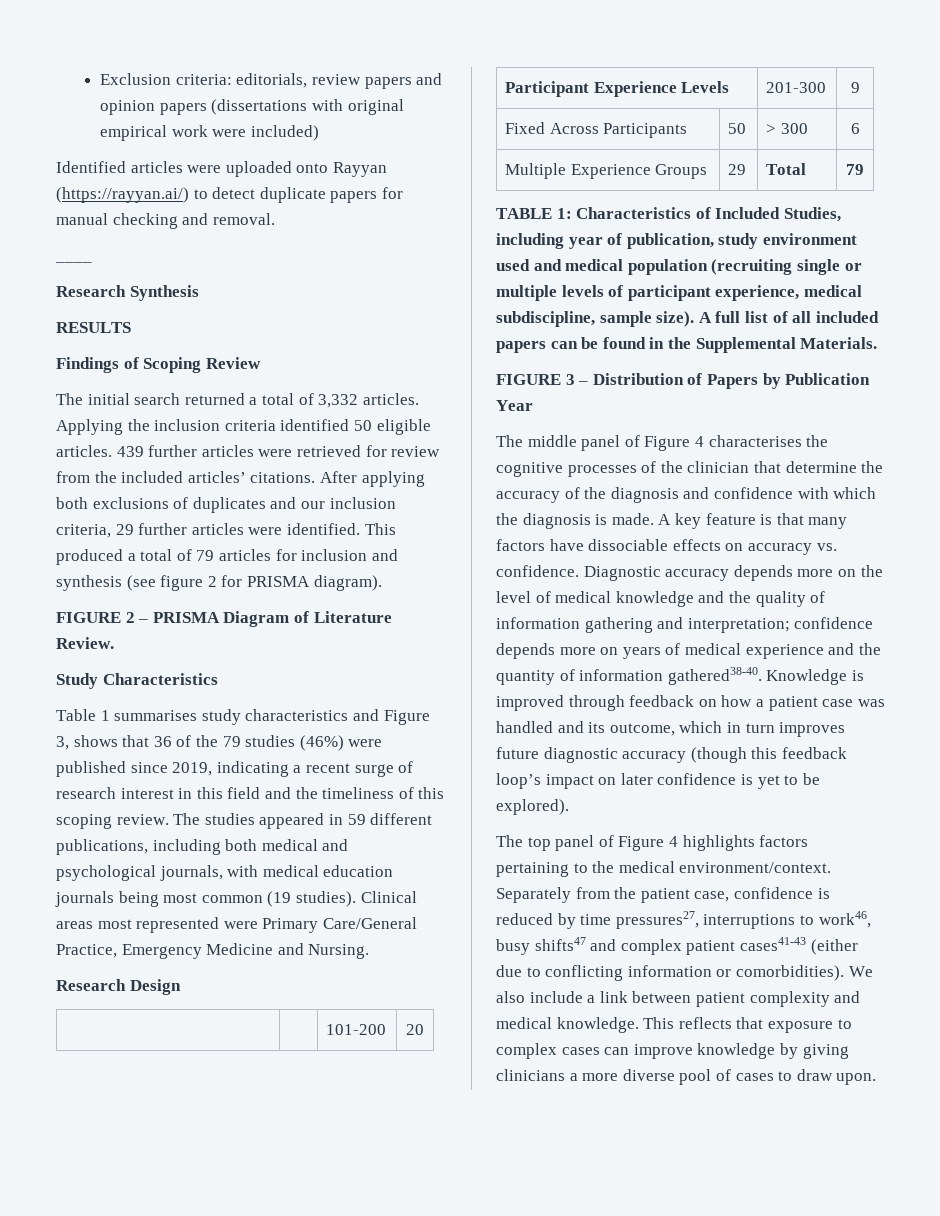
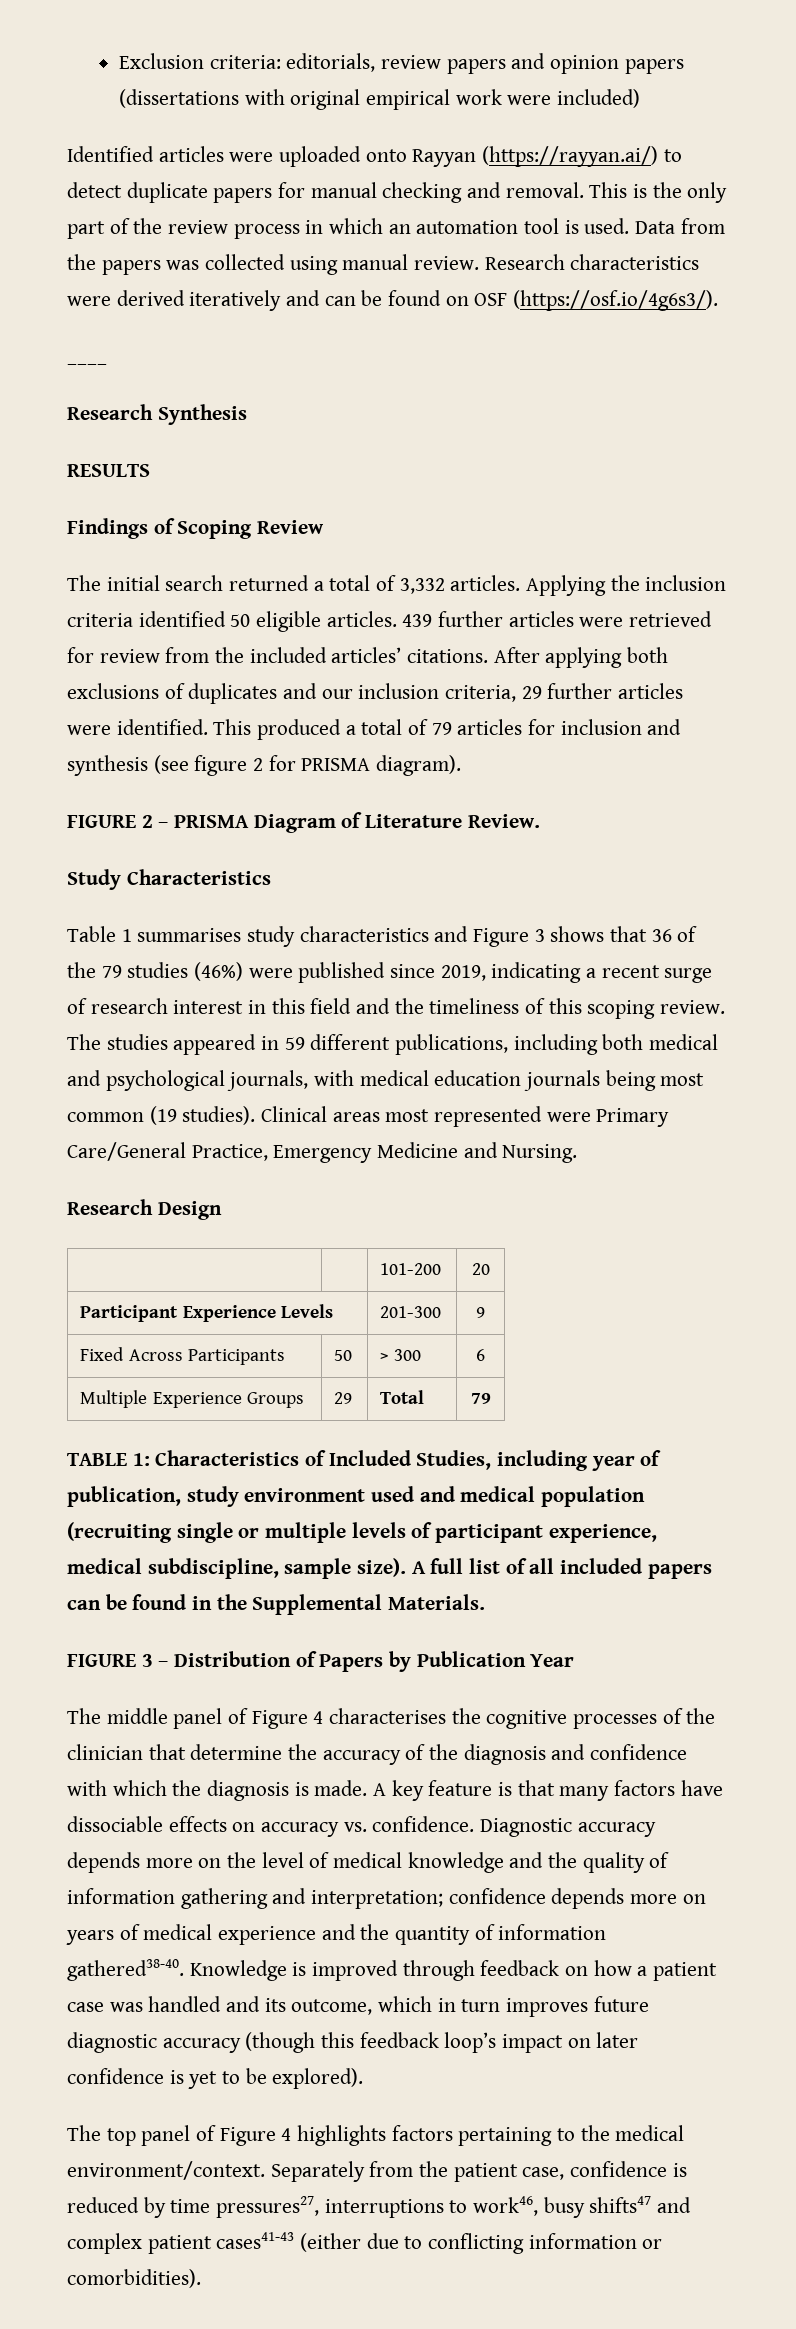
+ This is the only part of the review process in which an automation tool is used. Data from the papers was collected using manual review. Research characteristics were derived iteratively and can be found on OSF (https://osf.io/4g6s3/).
- Table 1 summarises study characteristics and Figure 3, shows that 36 of the 79 studies (46%) were published since 2019, indicating a recent surge of research interest in this field and the timeliness of this scoping review.
+ Table 1 summarises study characteristics and Figure 3 shows that 36 of the 79 studies (46%) were published since 2019, indicating a recent surge of research interest in this field and the timeliness of this scoping review.
- We also include a link between patient complexity and medical knowledge. This reflects that exposure to complex cases can improve knowledge by giving clinicians a more diverse pool of cases to draw upon.

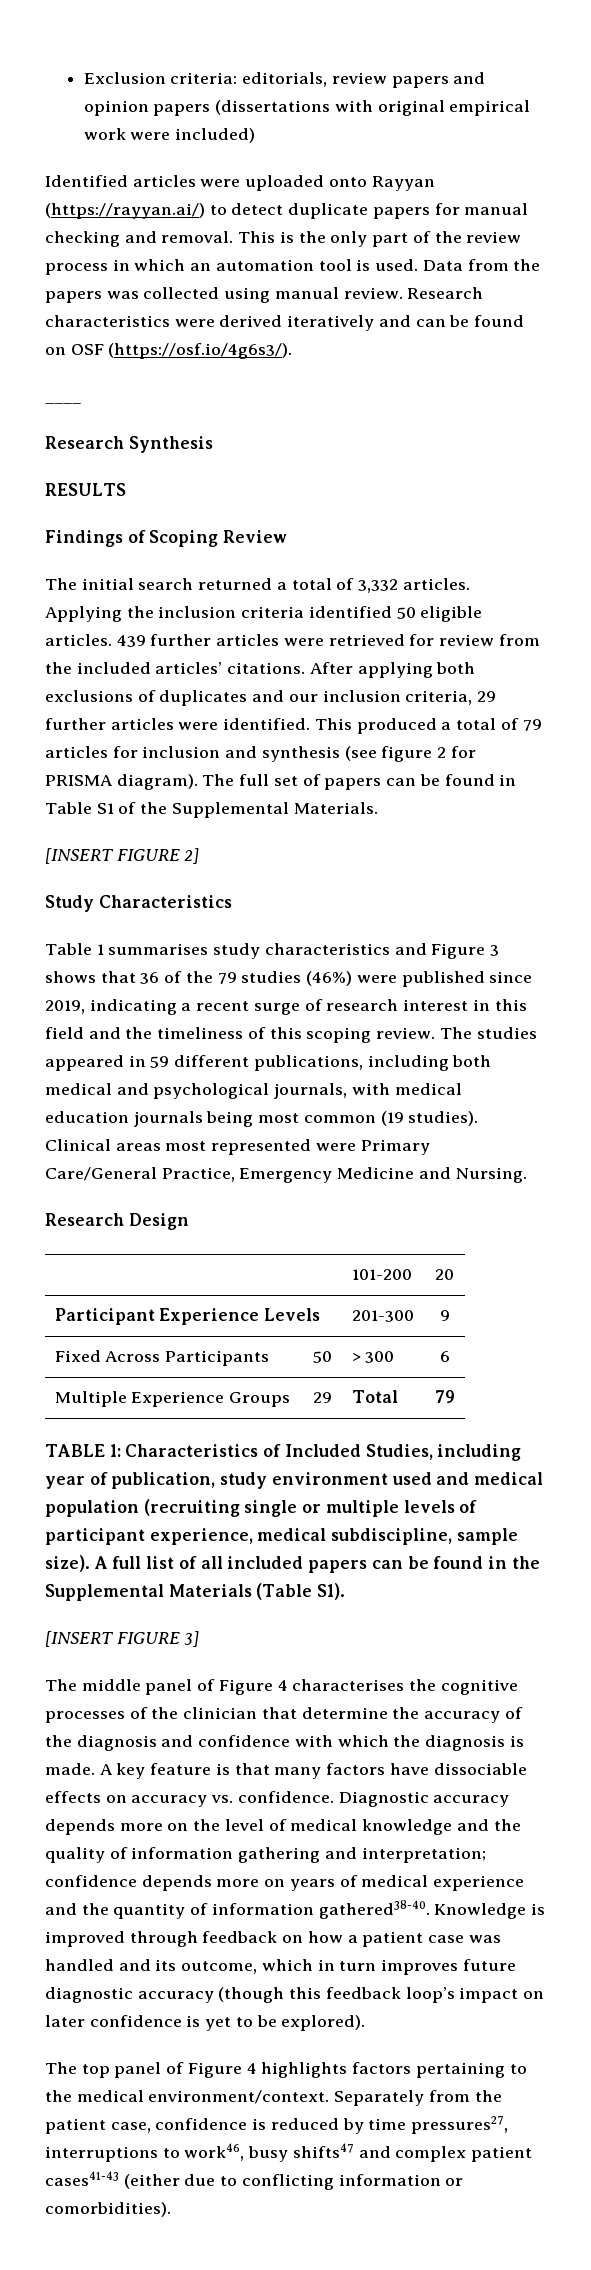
- This produced a total of 79 articles for inclusion and synthesis (see figure 2 for PRISMA diagram).
- FIGURE 2 – PRISMA Diagram of Literature Review.
+ This produced a total of 79 articles for inclusion and synthesis (see figure 2 for PRISMA diagram). The full set of papers can be found in Table S1 of the Supplemental Materials.
+ [INSERT FIGURE 2]
- A full list of all included papers can be found in the Supplemental Materials.
- FIGURE 3 – Distribution of Papers by Publication Year
+ A full list of all included papers can be found in the Supplemental Materials (Table S1).
+ [INSERT FIGURE 3]

